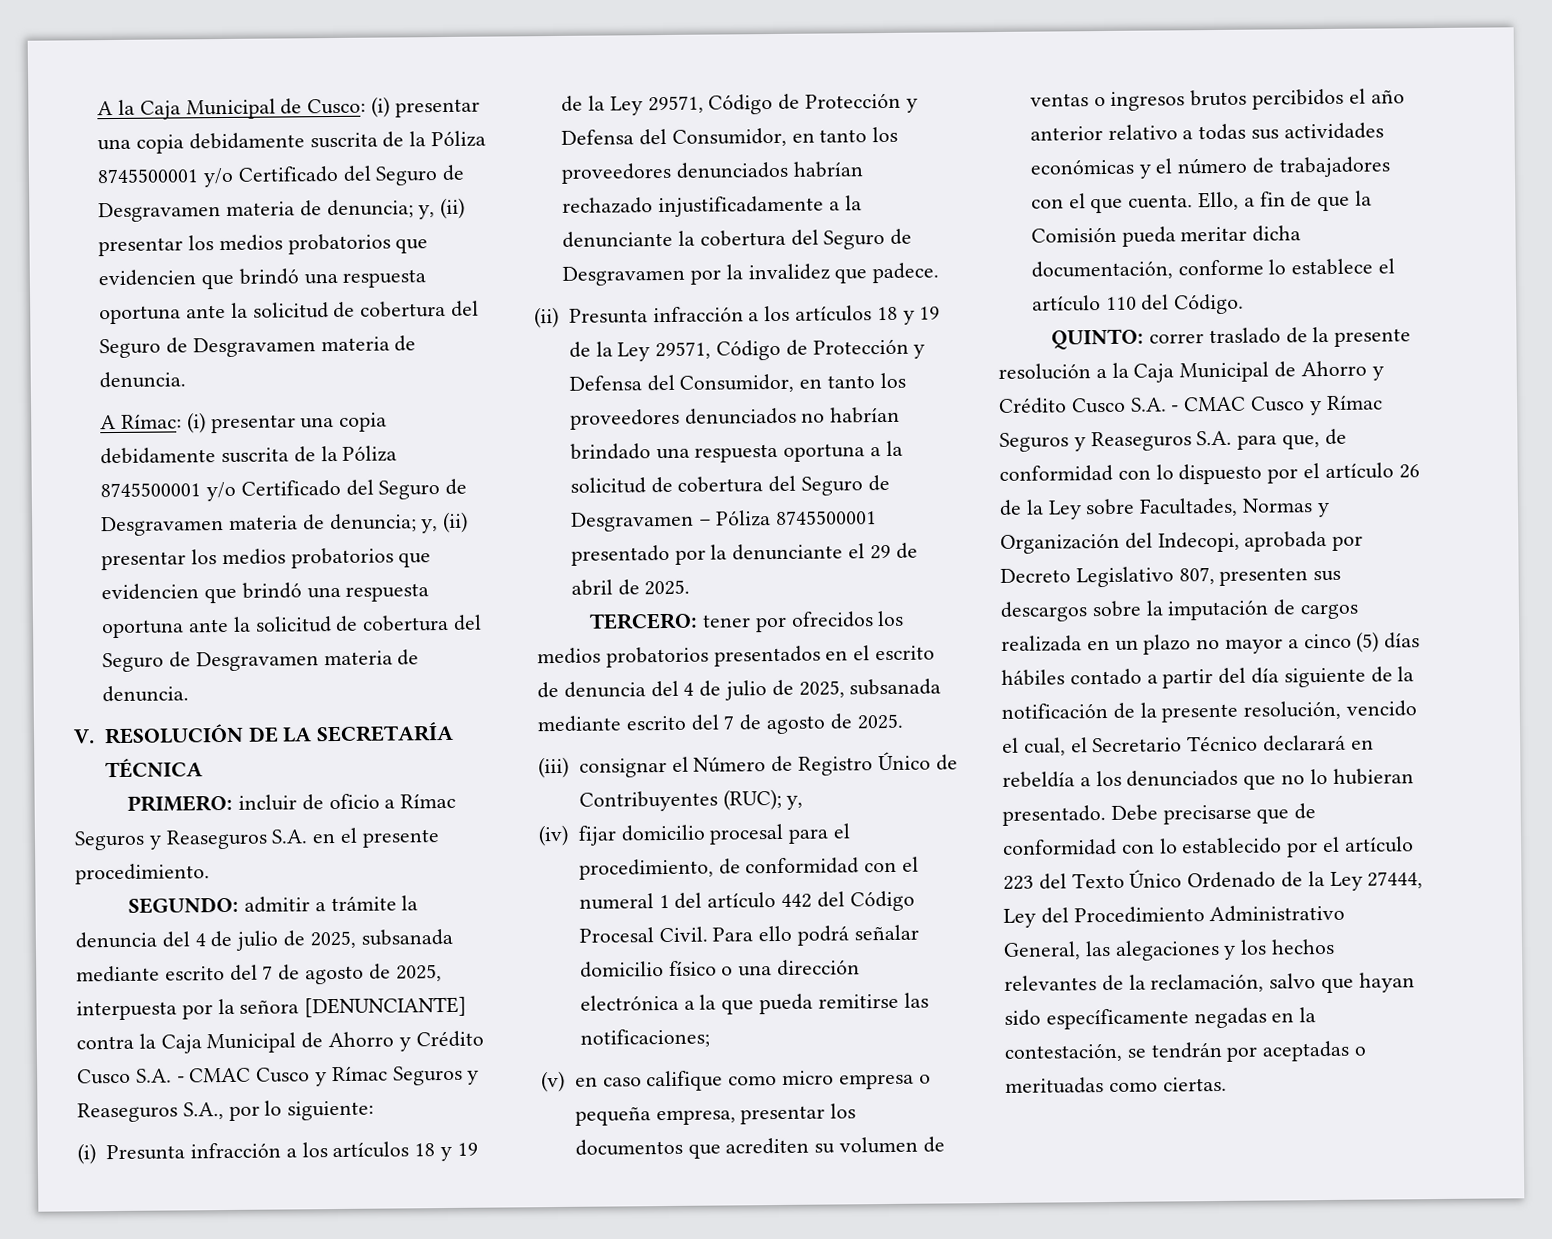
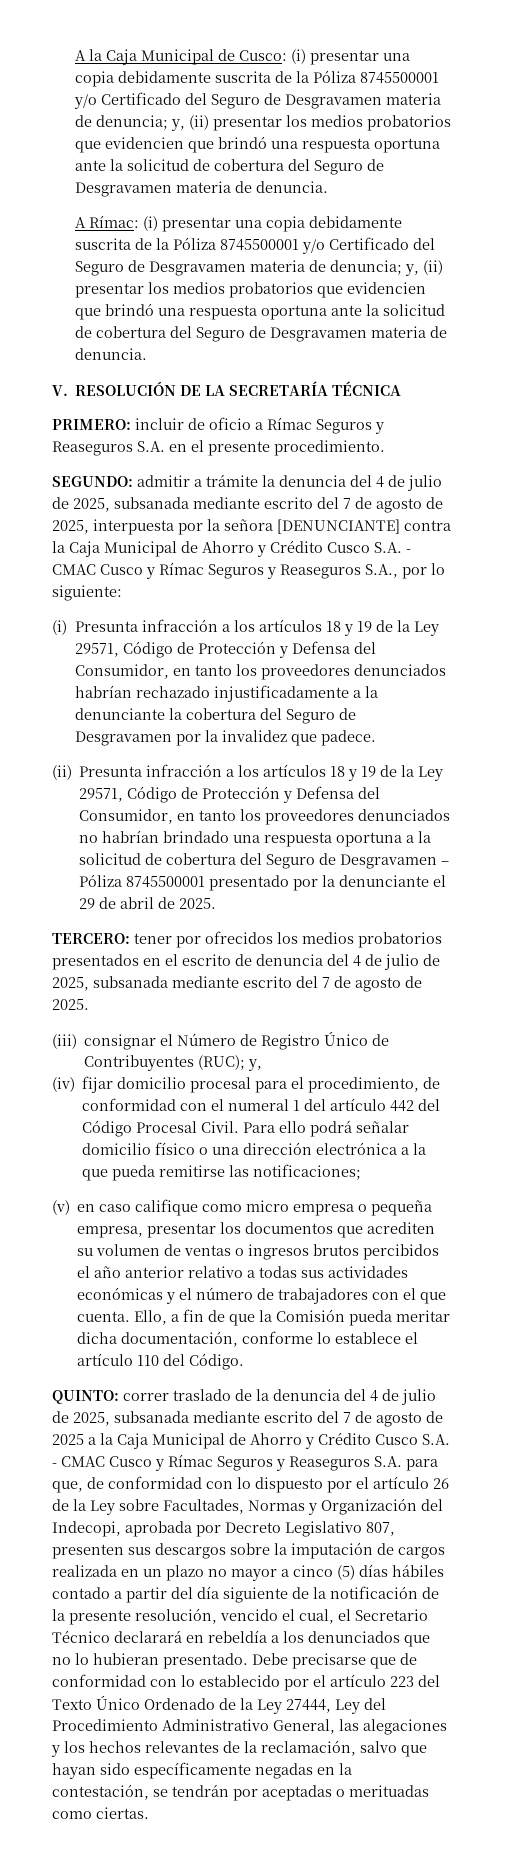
- correr traslado de la presente resolución a la Caja Municipal de Ahorro y Crédito Cusco S.A. - CMAC Cusco y Rímac Seguros y Reaseguros S.A. para que, de conformidad con lo dispuesto por el artículo 26 de la Ley sobre Facultades, Normas y Organización del Indecopi, aprobada por Decreto Legislativo 807, presenten sus descargos sobre la imputación de cargos realizada en un plazo no mayor a cinco (5) días hábiles contado a partir del día siguiente de la notificación de la presente resolución, vencido el cual, el Secretario Técnico declarará en rebeldía a los denunciados que no lo hubieran presentado.
+ correr traslado de la denuncia del 4 de julio de 2025, subsanada mediante escrito del 7 de agosto de 2025 a la Caja Municipal de Ahorro y Crédito Cusco S.A. - CMAC Cusco y Rímac Seguros y Reaseguros S.A. para que, de conformidad con lo dispuesto por el artículo 26 de la Ley sobre Facultades, Normas y Organización del Indecopi, aprobada por Decreto Legislativo 807, presenten sus descargos sobre la imputación de cargos realizada en un plazo no mayor a cinco (5) días hábiles contado a partir del día siguiente de la notificación de la presente resolución, vencido el cual, el Secretario Técnico declarará en rebeldía a los denunciados que no lo hubieran presentado.

